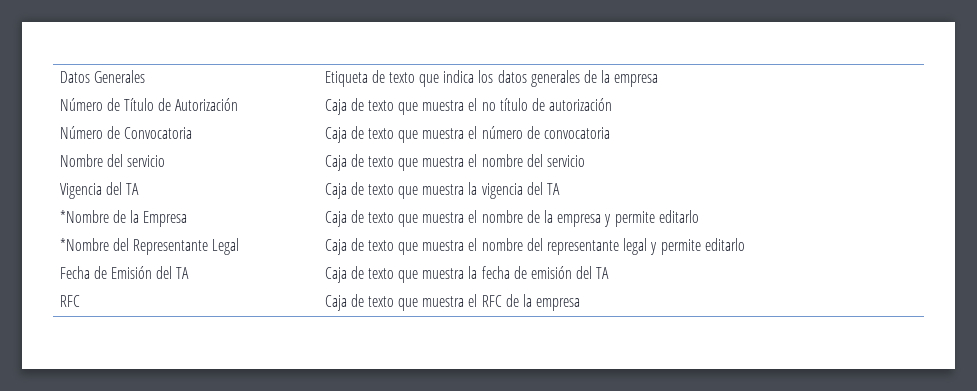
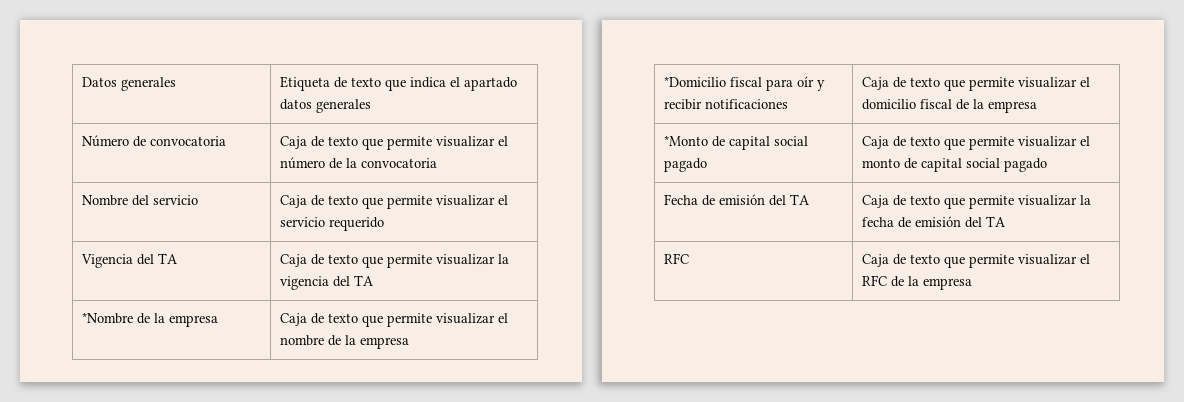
- Datos Generales | Etiqueta de texto que indica los datos generales de la empresa
- Número de Título de Autorización | Caja de texto que muestra el no título de autorización
- Número de Convocatoria | Caja de texto que muestra el número de convocatoria
+ Datos generales | Etiqueta de texto que indica el apartado datos generales
+ Número de convocatoria | Caja de texto que permite visualizar el número de la convocatoria
- Nombre del servicio | Caja de texto que muestra el nombre del servicio
+ Nombre del servicio | Caja de texto que permite visualizar el servicio requerido
- Vigencia del TA | Caja de texto que muestra la vigencia del TA
+ Vigencia del TA | Caja de texto que permite visualizar la vigencia del TA
- *Nombre de la Empresa | Caja de texto que muestra el nombre de la empresa y permite editarlo
- *Nombre del Representante Legal | Caja de texto que muestra el nombre del representante legal y permite editarlo
+ *Nombre de la empresa | Caja de texto que permite visualizar el nombre de la empresa
+ *Domicilio fiscal para oír y recibir notificaciones | Caja de texto que permite visualizar el domicilio fiscal de la empresa
+ *Monto de capital social pagado | Caja de texto que permite visualizar el monto de capital social pagado
- Fecha de Emisión del TA | Caja de texto que muestra la fecha de emisión del TA
+ Fecha de emisión del TA | Caja de texto que permite visualizar la fecha de emisión del TA
- RFC | Caja de texto que muestra el RFC de la empresa
+ RFC | Caja de texto que permite visualizar el RFC de la empresa

